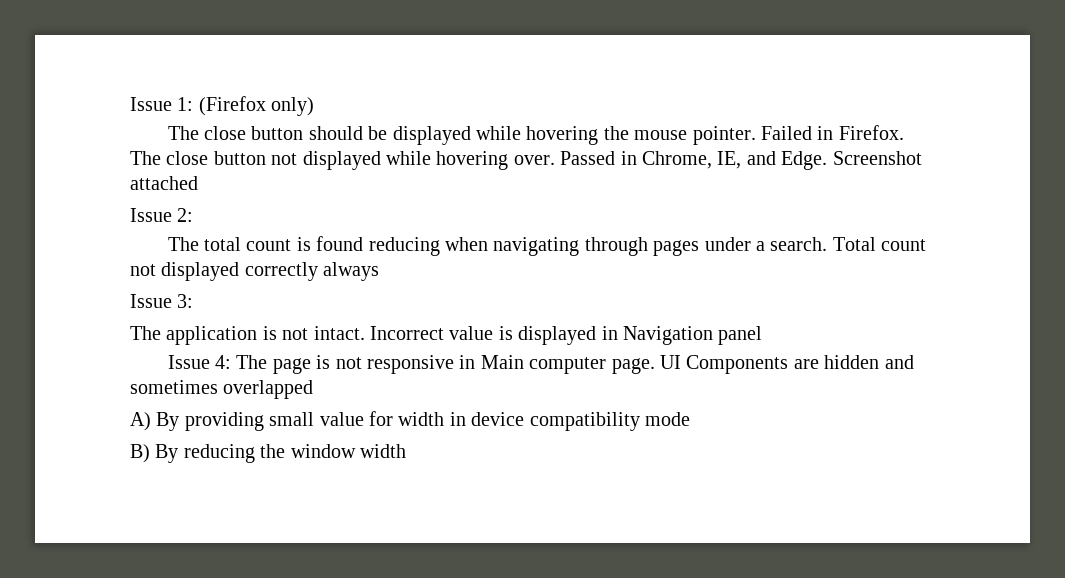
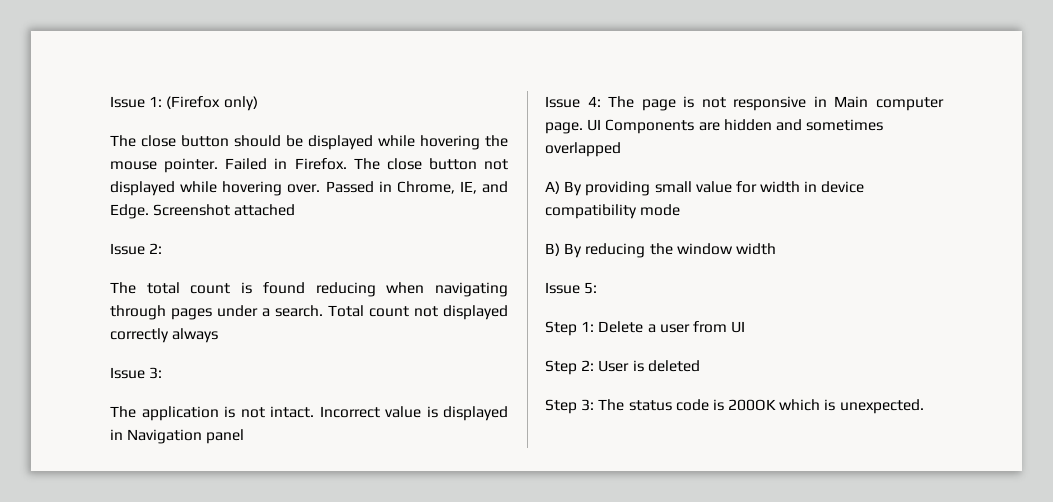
+ Issue 5:
+ Step 1: Delete a user from UI
+ Step 2: User is deleted
+ Step 3: The status code is 200OK which is unexpected.

